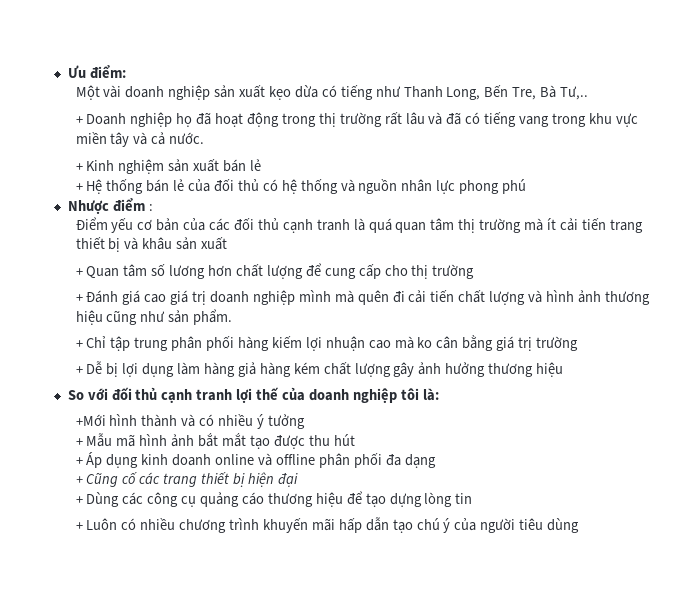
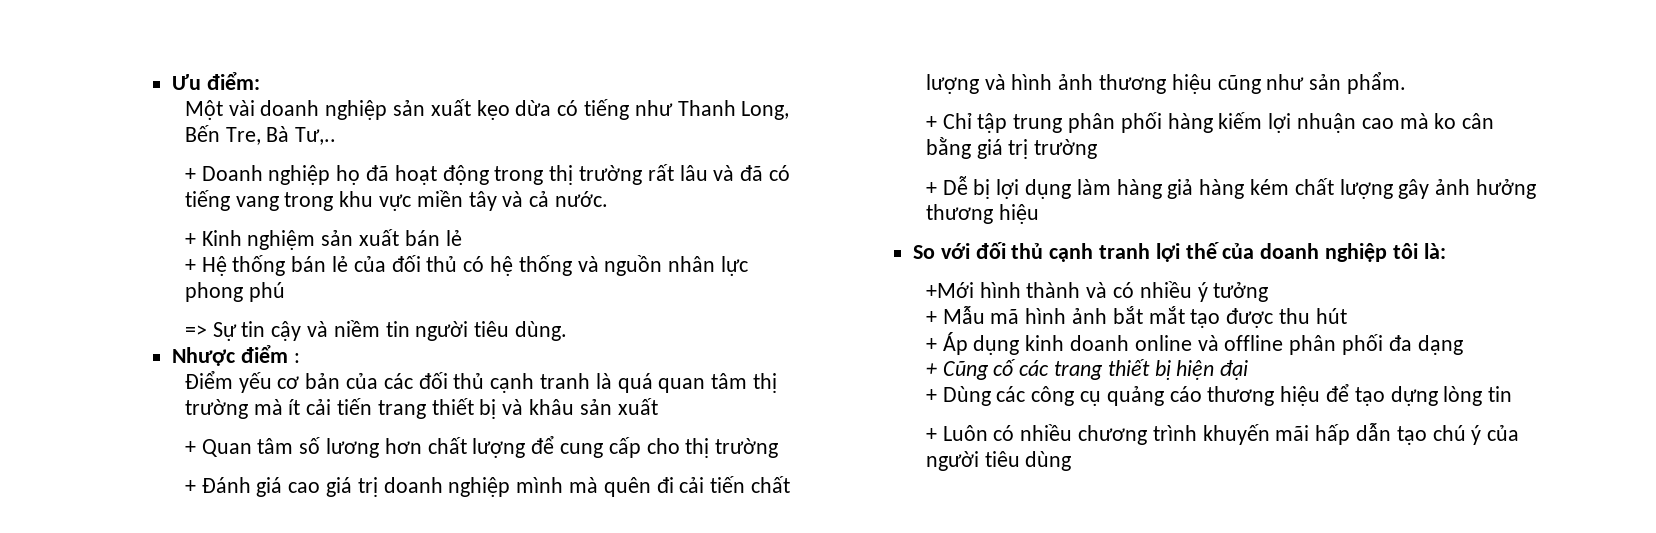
+ => Sự tin cậy và niềm tin người tiêu dùng.

